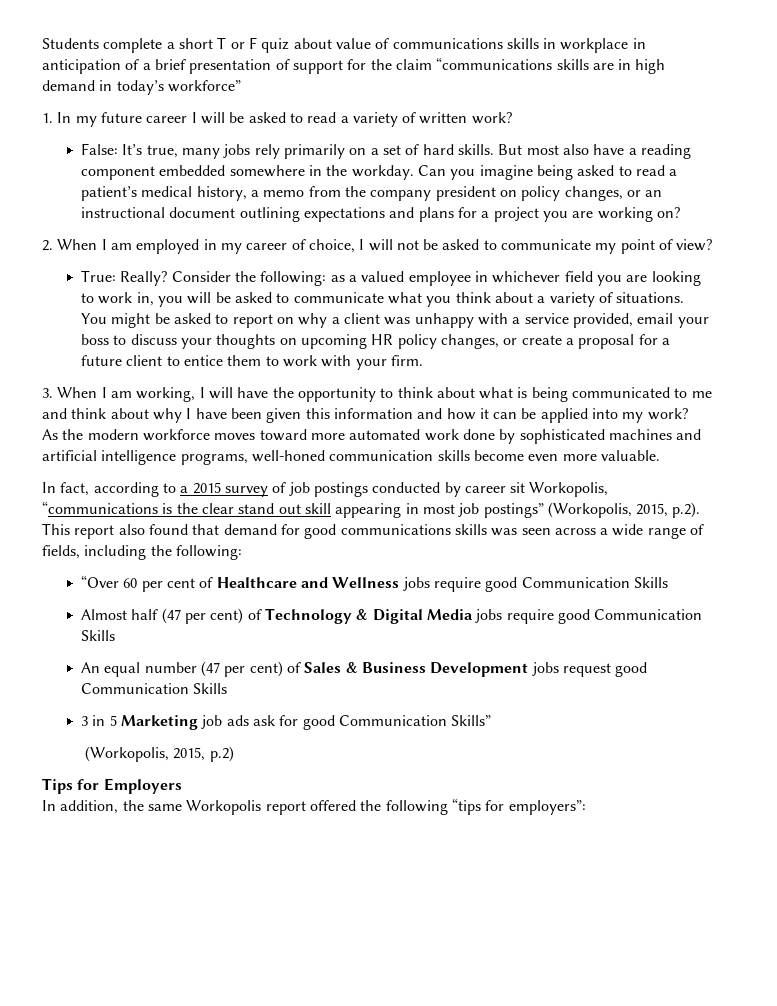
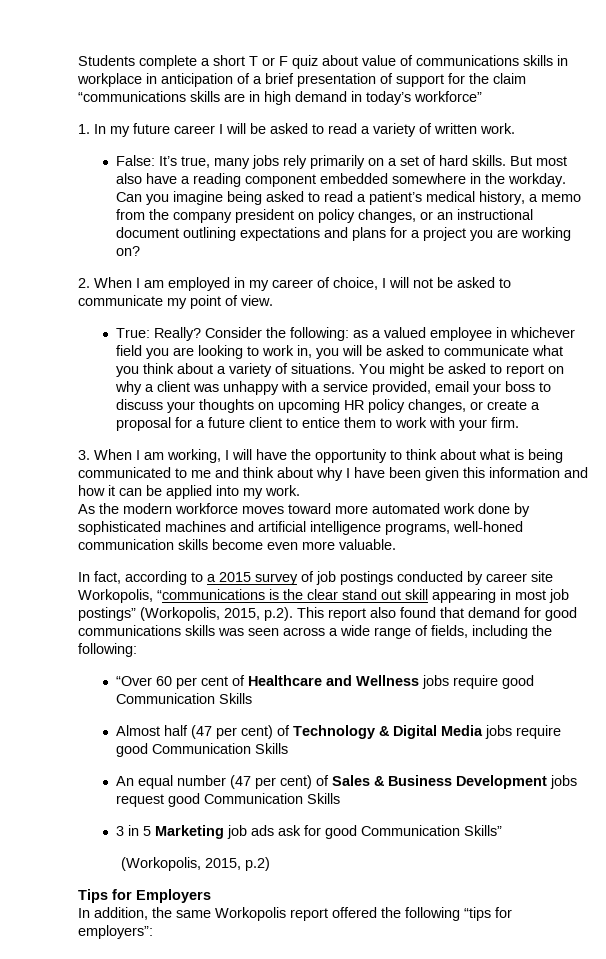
- 1. In my future career I will be asked to read a variety of written work?
+ 1. In my future career I will be asked to read a variety of written work.
- 2. When I am employed in my career of choice, I will not be asked to communicate my point of view?
+ 2. When I am employed in my career of choice, I will not be asked to communicate my point of view.
- 3. When I am working, I will have the opportunity to think about what is being communicated to me and think about why I have been given this information and how it can be applied into my work?
+ 3. When I am working, I will have the opportunity to think about what is being communicated to me and think about why I have been given this information and how it can be applied into my work.
- In fact, according to a 2015 survey of job postings conducted by career sit Workopolis, “communications is the clear stand out skill appearing in most job postings” (Workopolis, 2015, p.2). This report also found that demand for good communications skills was seen across a wide range of fields, including the following:
+ In fact, according to a 2015 survey of job postings conducted by career site Workopolis, “communications is the clear stand out skill appearing in most job postings” (Workopolis, 2015, p.2). This report also found that demand for good communications skills was seen across a wide range of fields, including the following:

